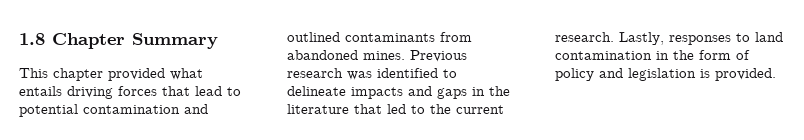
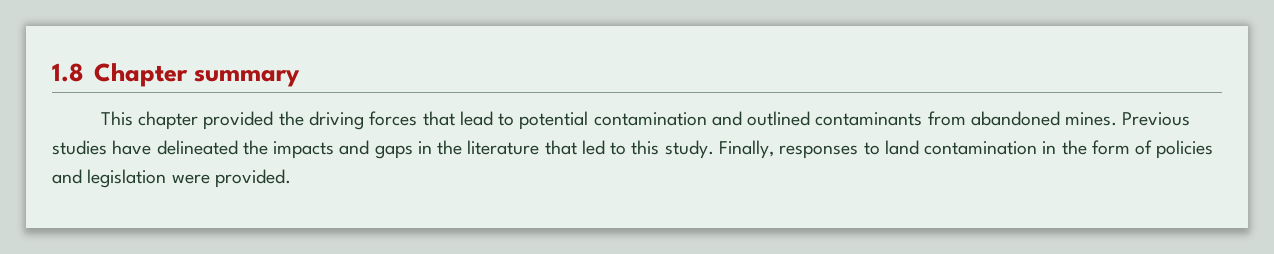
- 1.8 Chapter Summary
+ 1.8 Chapter summary
- This chapter provided what entails driving forces that lead to potential contamination and outlined contaminants from abandoned mines.
+ This chapter provided the driving forces that lead to potential contamination and outlined contaminants from abandoned mines.
- Previous research was identified to delineate impacts and gaps in the literature that led to the current research. Lastly, responses to land contamination in the form of policy and legislation is provided.
+ Previous studies have delineated the impacts and gaps in the literature that led to this study. Finally, responses to land contamination in the form of policies and legislation were provided.

